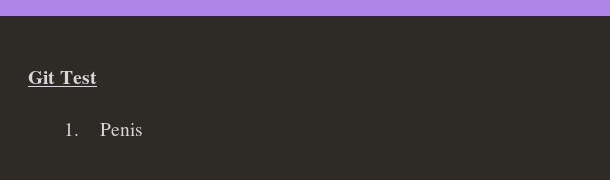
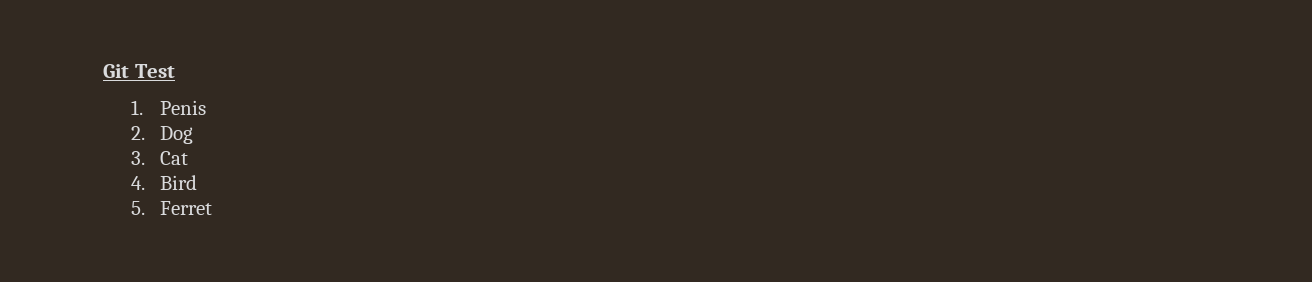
+ 2. Dog
+ 3. Cat
+ 4. Bird
+ 5. Ferret

